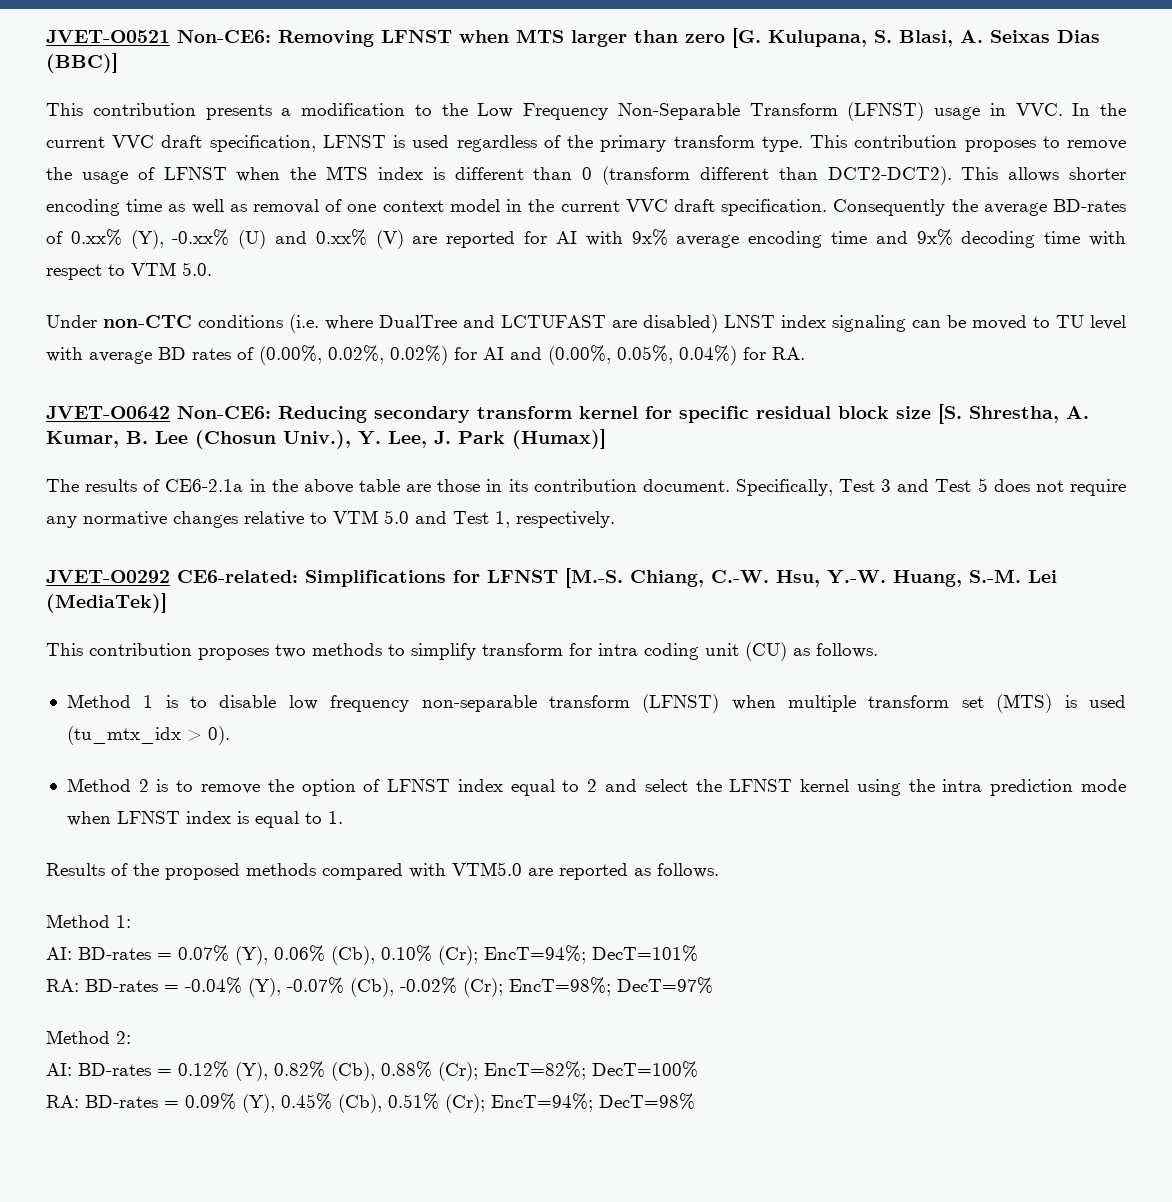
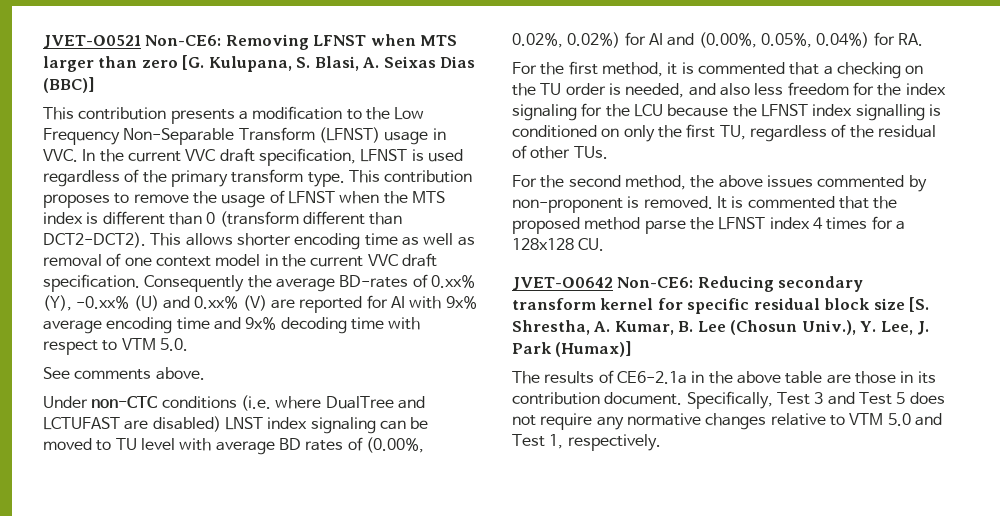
+ See comments above.
+ For the first method, it is commented that a checking on the TU order is needed, and also less freedom for the index signaling for the LCU because the LFNST index signalling is conditioned on only the first TU, regardless of the residual of other TUs.
+ For the second method, the above issues commented by non-proponent is removed. It is commented that the proposed method parse the LFNST index 4 times for a 128x128 CU.
- JVET-O0292 CE6-related: Simplifications for LFNST [M.-S. Chiang, C.-W. Hsu, Y.-W. Huang, S.-M. Lei (MediaTek)]
- This contribution proposes two methods to simplify transform for intra coding unit (CU) as follows.
- Method 1 is to disable low frequency non-separable transform (LFNST) when multiple transform set (MTS) is used (tu_mtx_idx > 0).
- Method 2 is to remove the option of LFNST index equal to 2 and select the LFNST kernel using the intra prediction mode when LFNST index is equal to 1.
- Results of the proposed methods compared with VTM5.0 are reported as follows.
- Method 1:
- AI: BD-rates = 0.07% (Y), 0.06% (Cb), 0.10% (Cr); EncT=94%; DecT=101%
- RA: BD-rates = -0.04% (Y), -0.07% (Cb), -0.02% (Cr); EncT=98%; DecT=97%
- Method 2:
- AI: BD-rates = 0.12% (Y), 0.82% (Cb), 0.88% (Cr); EncT=82%; DecT=100%
- RA: BD-rates = 0.09% (Y), 0.45% (Cb), 0.51% (Cr); EncT=94%; DecT=98%

